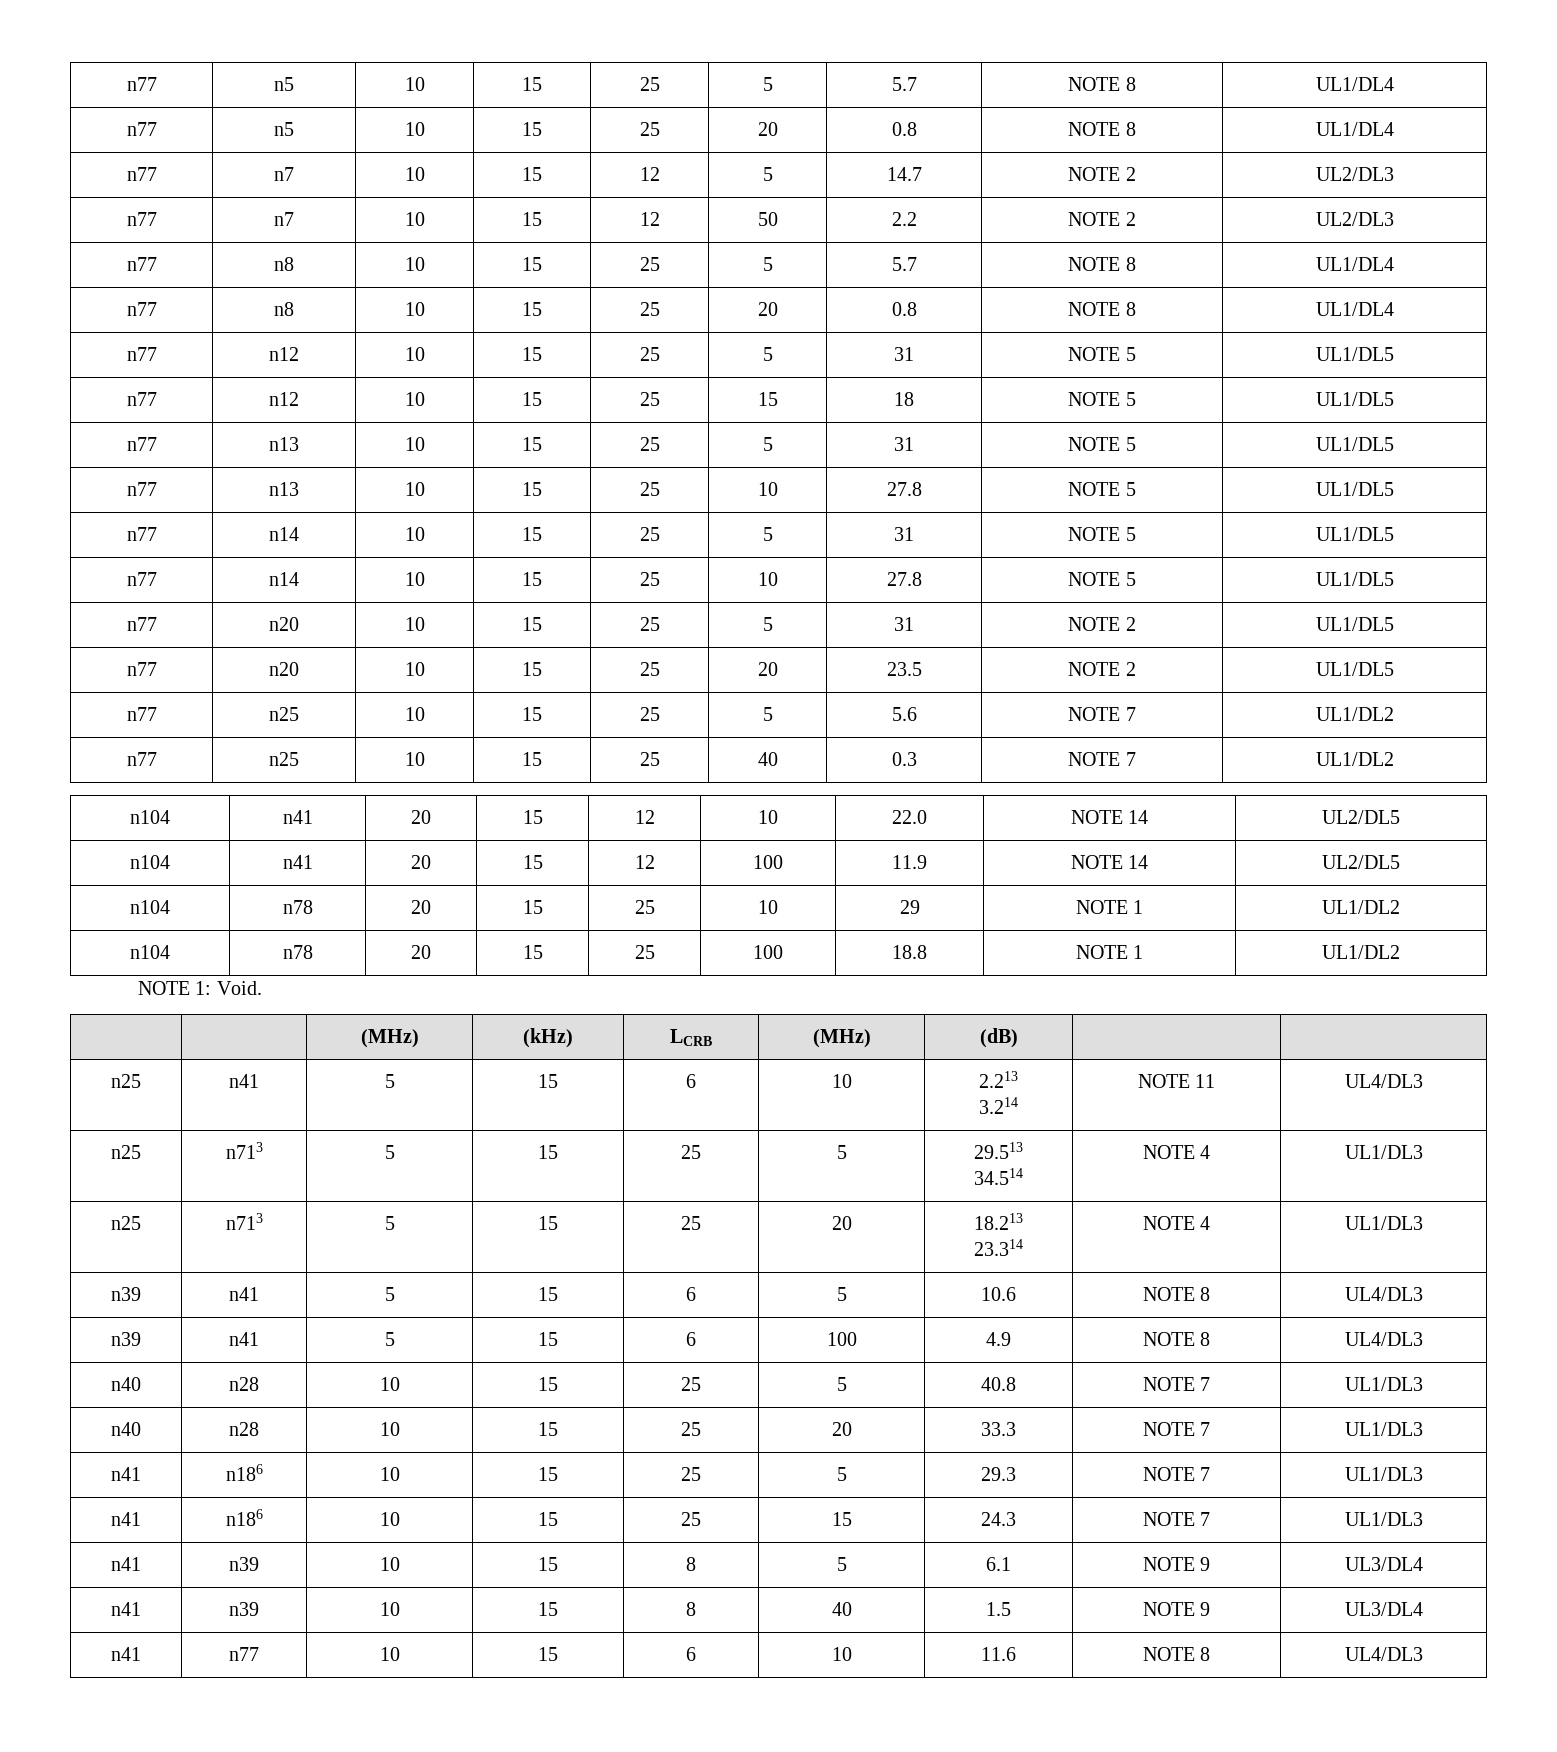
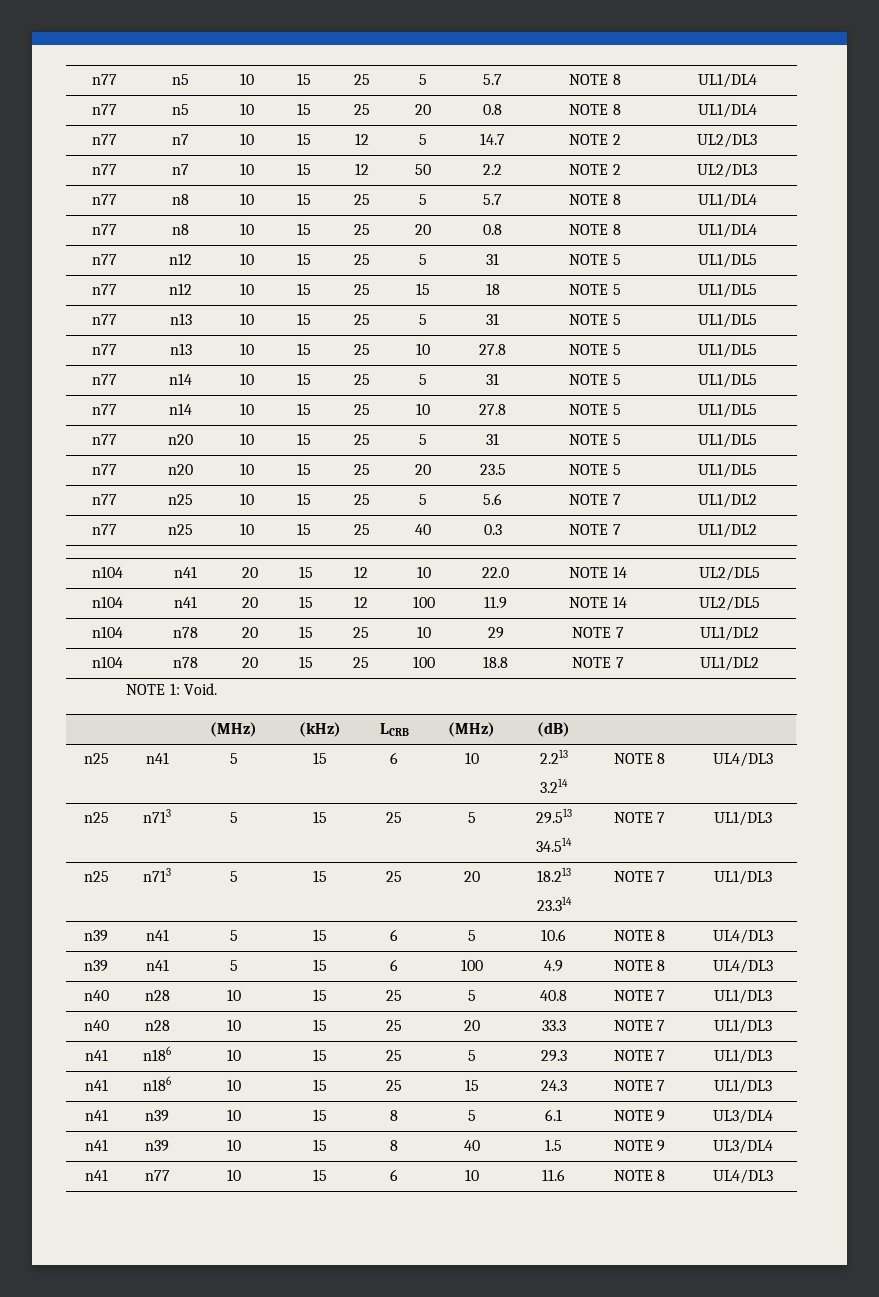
- n77 | n20 | 10 | 15 | 25 | 5 | 31 | NOTE 2 | UL1/DL5
+ n77 | n20 | 10 | 15 | 25 | 5 | 31 | NOTE 5 | UL1/DL5
- n77 | n20 | 10 | 15 | 25 | 20 | 23.5 | NOTE 2 | UL1/DL5
+ n77 | n20 | 10 | 15 | 25 | 20 | 23.5 | NOTE 5 | UL1/DL5
- n104 | n78 | 20 | 15 | 25 | 10 | 29 | NOTE 1 | UL1/DL2
+ n104 | n78 | 20 | 15 | 25 | 10 | 29 | NOTE 7 | UL1/DL2
- n104 | n78 | 20 | 15 | 25 | 100 | 18.8 | NOTE 1 | UL1/DL2
+ n104 | n78 | 20 | 15 | 25 | 100 | 18.8 | NOTE 7 | UL1/DL2
  n25 | n41 | 5 | 15 | 6 | 10 | 2.213
- 3.214 | NOTE 11 | UL4/DL3
+ 3.214 | NOTE 8 | UL4/DL3
  n25 | n713 | 5 | 15 | 25 | 5 | 29.513
- 34.514 | NOTE 4 | UL1/DL3
+ 34.514 | NOTE 7 | UL1/DL3
  n25 | n713 | 5 | 15 | 25 | 20 | 18.213
- 23.314 | NOTE 4 | UL1/DL3
+ 23.314 | NOTE 7 | UL1/DL3

